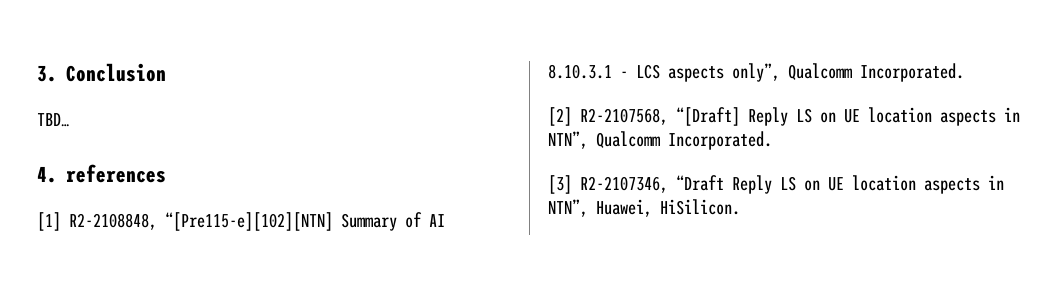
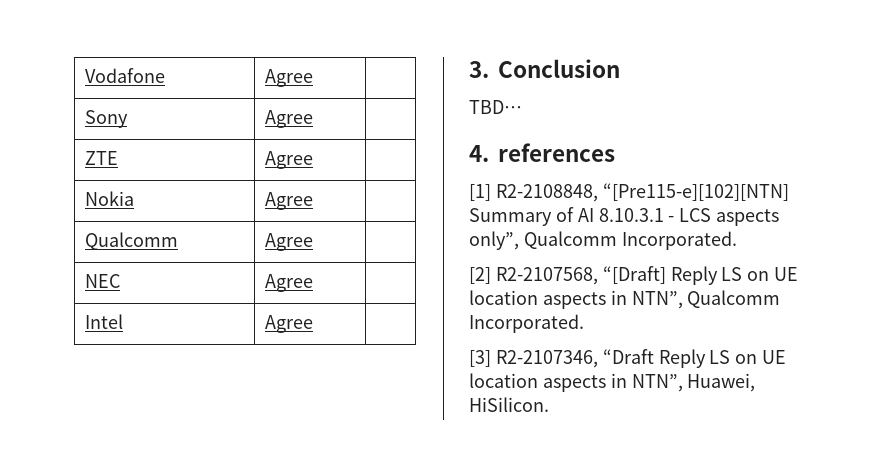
+ Vodafone | Agree |
+ Sony | Agree |
+ ZTE | Agree |
+ Nokia | Agree |
+ Qualcomm | Agree |
+ NEC | Agree |
+ Intel | Agree |

